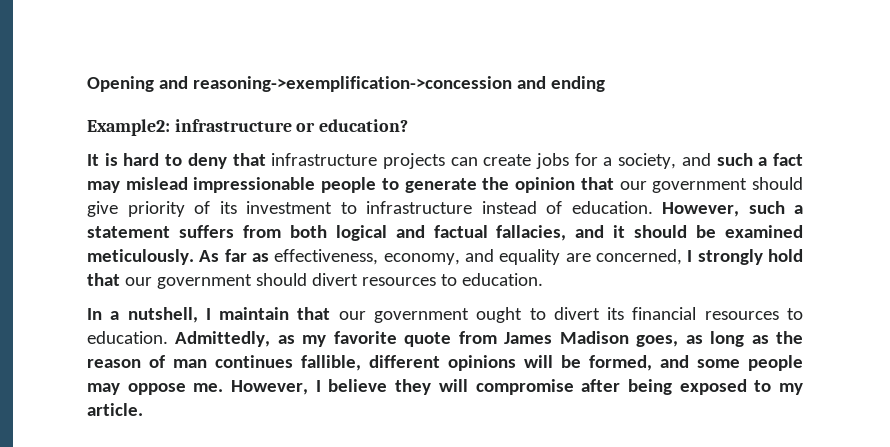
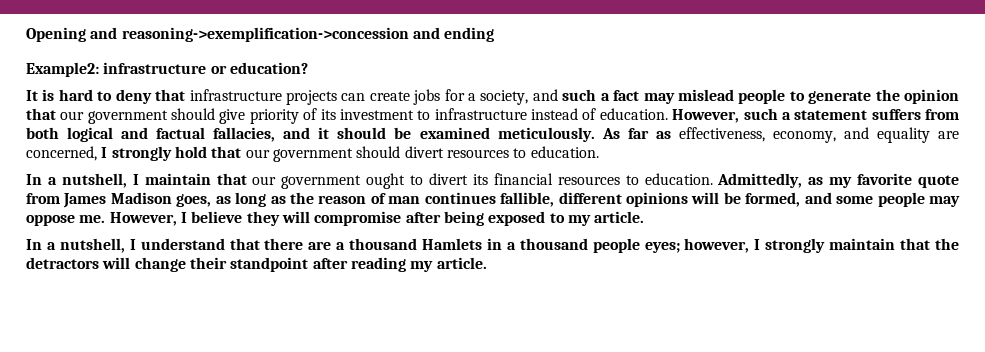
- It is hard to deny that infrastructure projects can create jobs for a society, and such a fact may mislead impressionable people to generate the opinion that our government should give priority of its investment to infrastructure instead of education.
+ It is hard to deny that infrastructure projects can create jobs for a society, and such a fact may mislead people to generate the opinion that our government should give priority of its investment to infrastructure instead of education.
+ In a nutshell, I understand that there are a thousand Hamlets in a thousand people eyes; however, I strongly maintain that the detractors will change their standpoint after reading my article.

